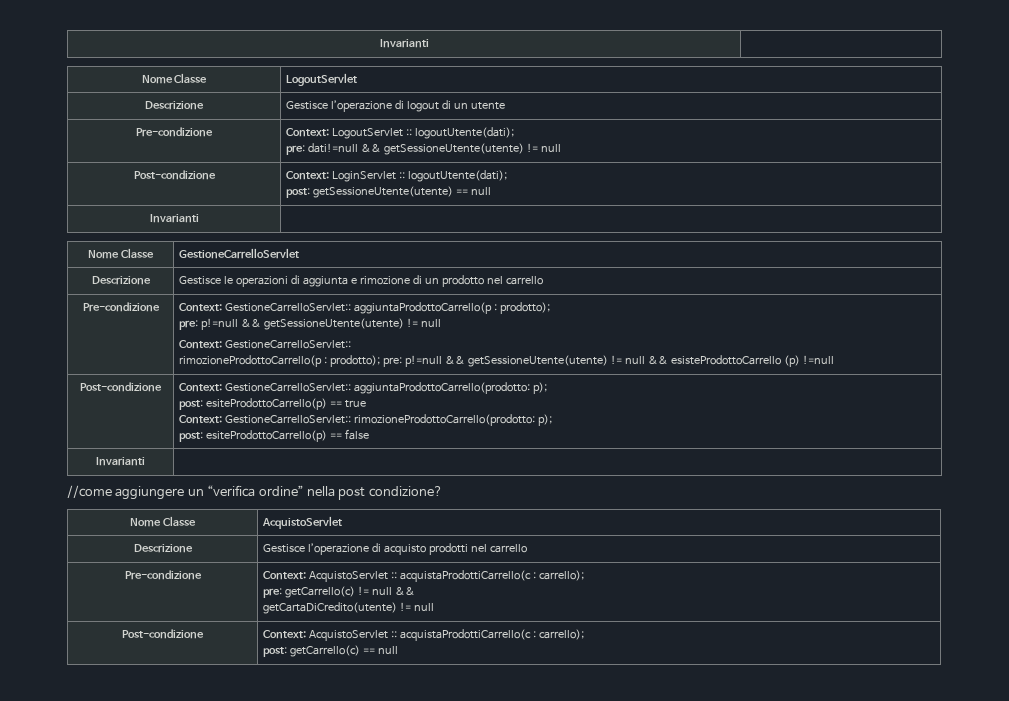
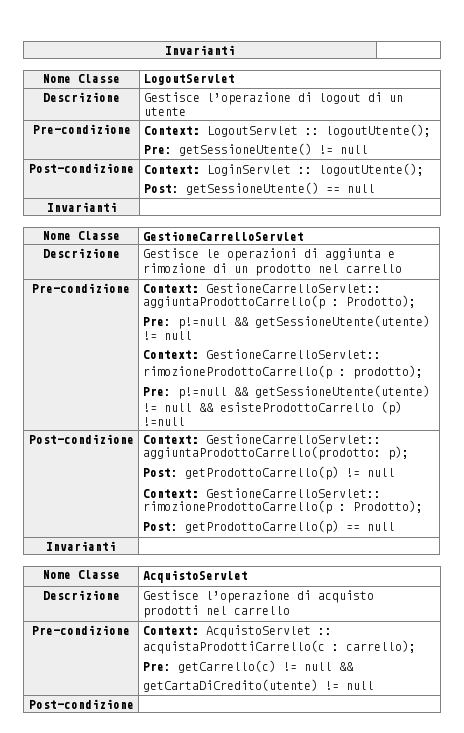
- Pre-condizione | Context: LogoutServlet :: logoutUtente(dati);
- pre: dati!=null && getSessioneUtente(utente) != null
+ Pre-condizione | Context: LogoutServlet :: logoutUtente();
+ Pre: getSessioneUtente() != null
- Post-condizione | Context: LoginServlet :: logoutUtente(dati);
- post: getSessioneUtente(utente) == null
+ Post-condizione | Context: LoginServlet :: logoutUtente();
+ Post: getSessioneUtente() == null
- Pre-condizione | Context: GestioneCarrelloServlet:: aggiuntaProdottoCarrello(p : prodotto);
- pre: p!=null && getSessioneUtente(utente) != null
+ Pre-condizione | Context: GestioneCarrelloServlet:: aggiuntaProdottoCarrello(p : Prodotto);
+ Pre: p!=null && getSessioneUtente(utente) != null
  Context: GestioneCarrelloServlet::
- rimozioneProdottoCarrello(p : prodotto); pre: p!=null && getSessioneUtente(utente) != null && esisteProdottoCarrello (p) !=null
+ rimozioneProdottoCarrello(p : prodotto);
+ Pre: p!=null && getSessioneUtente(utente) != null && esisteProdottoCarrello (p) !=null
  Post-condizione | Context: GestioneCarrelloServlet:: aggiuntaProdottoCarrello(prodotto: p);
- post: esiteProdottoCarrello(p) == true
- Context: GestioneCarrelloServlet:: rimozioneProdottoCarrello(prodotto: p);
- post: esiteProdottoCarrello(p) == false
+ Post: getProdottoCarrello(p) != null
+ Context: GestioneCarrelloServlet:: rimozioneProdottoCarrello(p : Prodotto);
+ Post: getProdottoCarrello(p) == null
  Invarianti |
- //come aggiungere un “verifica ordine” nella post condizione?
  Pre-condizione | Context: AcquistoServlet :: acquistaProdottiCarrello(c : carrello);
- pre: getCarrello(c) != null &&
+ Pre: getCarrello(c) != null &&
  getCartaDiCredito(utente) != null
- Post-condizione | Context: AcquistoServlet :: acquistaProdottiCarrello(c : carrello);
- post: getCarrello(c) == null
+ Post-condizione |

